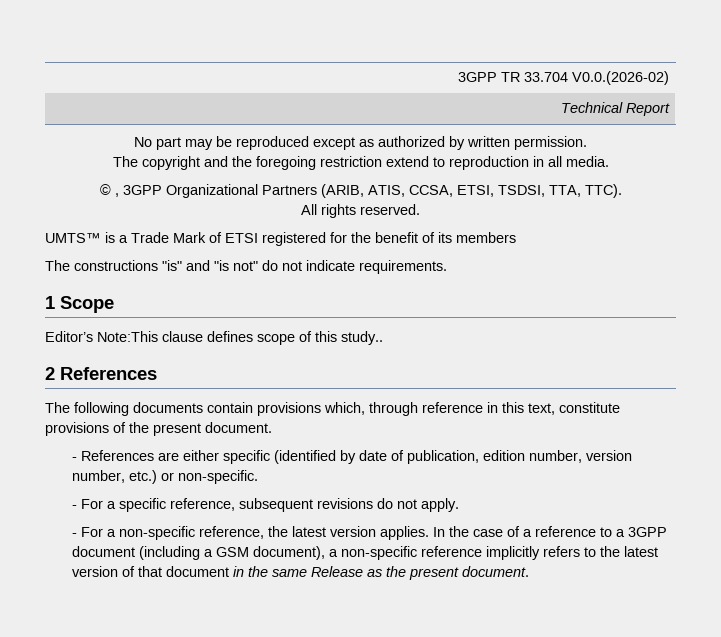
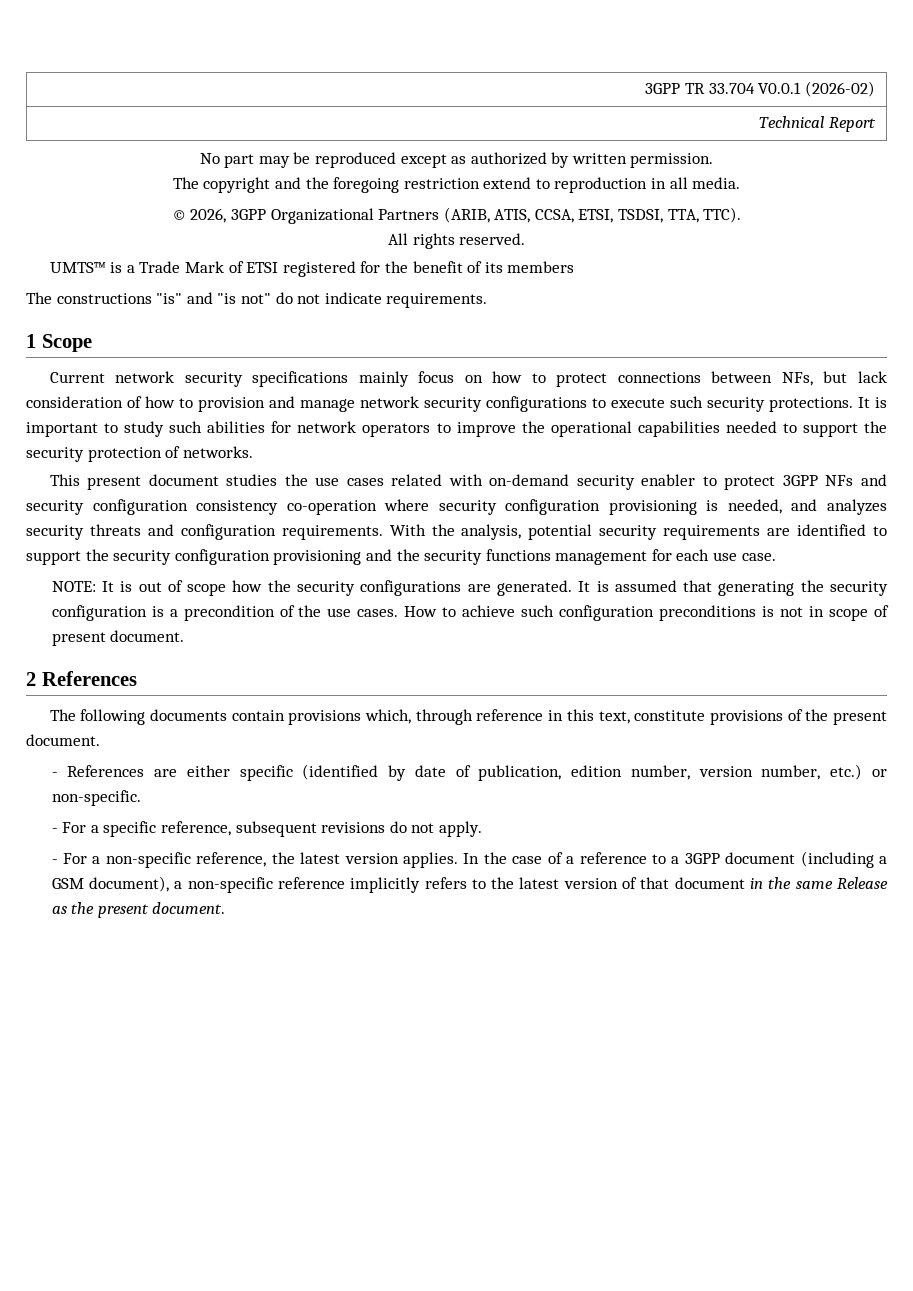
- 3GPP TR 33.704 V0.0.(2026-02)
+ 3GPP TR 33.704 V0.0.1 (2026-02)
- © , 3GPP Organizational Partners (ARIB, ATIS, CCSA, ETSI, TSDSI, TTA, TTC).
+ © 2026, 3GPP Organizational Partners (ARIB, ATIS, CCSA, ETSI, TSDSI, TTA, TTC).
- Editor’s Note:This clause defines scope of this study..
+ Current network security specifications mainly focus on how to protect connections between NFs, but lack consideration of how to provision and manage network security configurations to execute such security protections. It is important to study such abilities for network operators to improve the operational capabilities needed to support the security protection of networks.
+ This present document studies the use cases related with on-demand security enabler to protect 3GPP NFs and security configuration consistency co-operation where security configuration provisioning is needed, and analyzes security threats and configuration requirements. With the analysis, potential security requirements are identified to support the security configuration provisioning and the security functions management for each use case.
+ NOTE: It is out of scope how the security configurations are generated. It is assumed that generating the security configuration is a precondition of the use cases. How to achieve such configuration preconditions is not in scope of present document.

